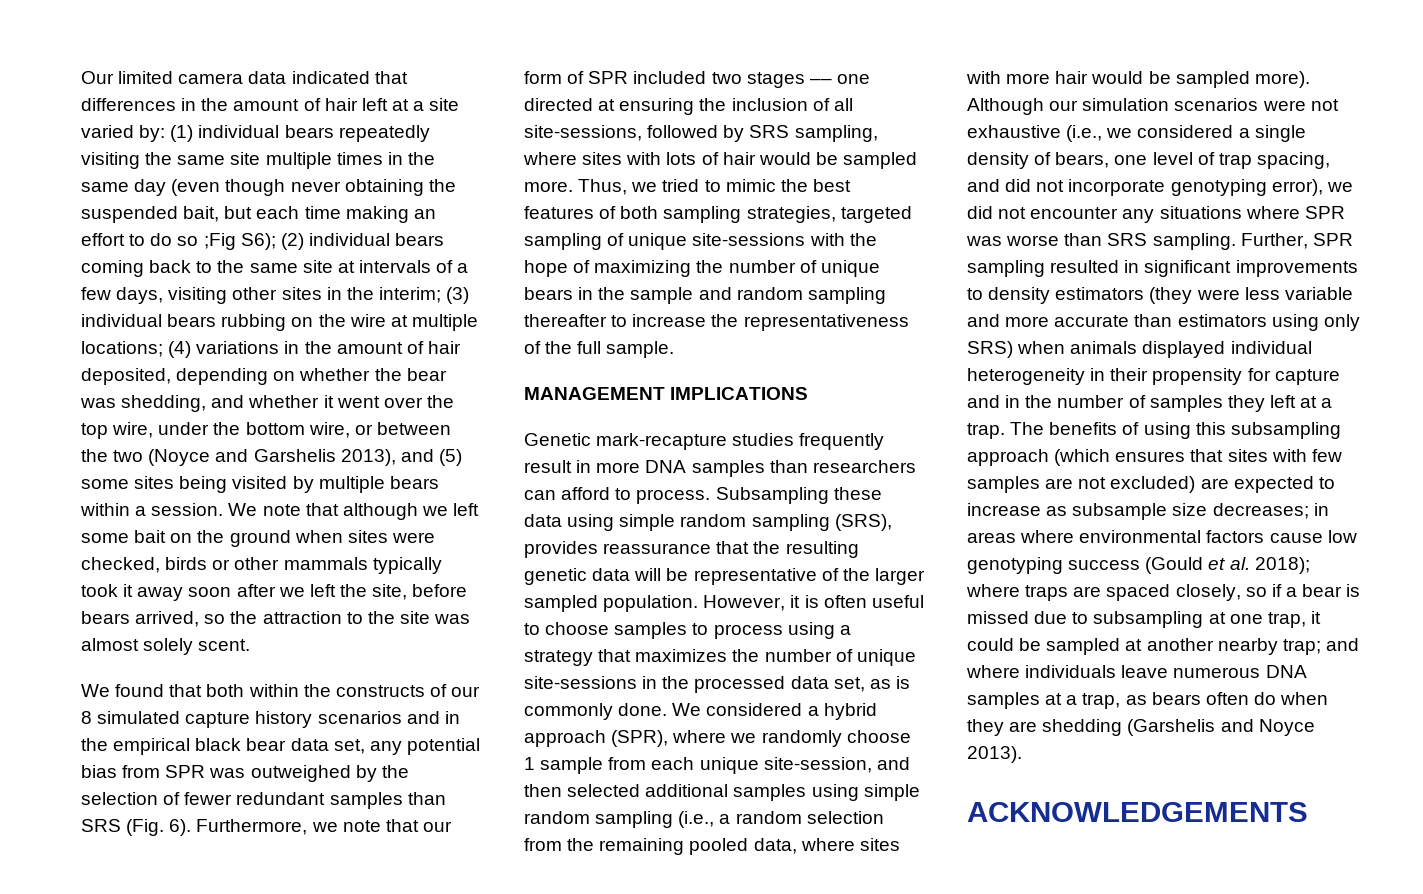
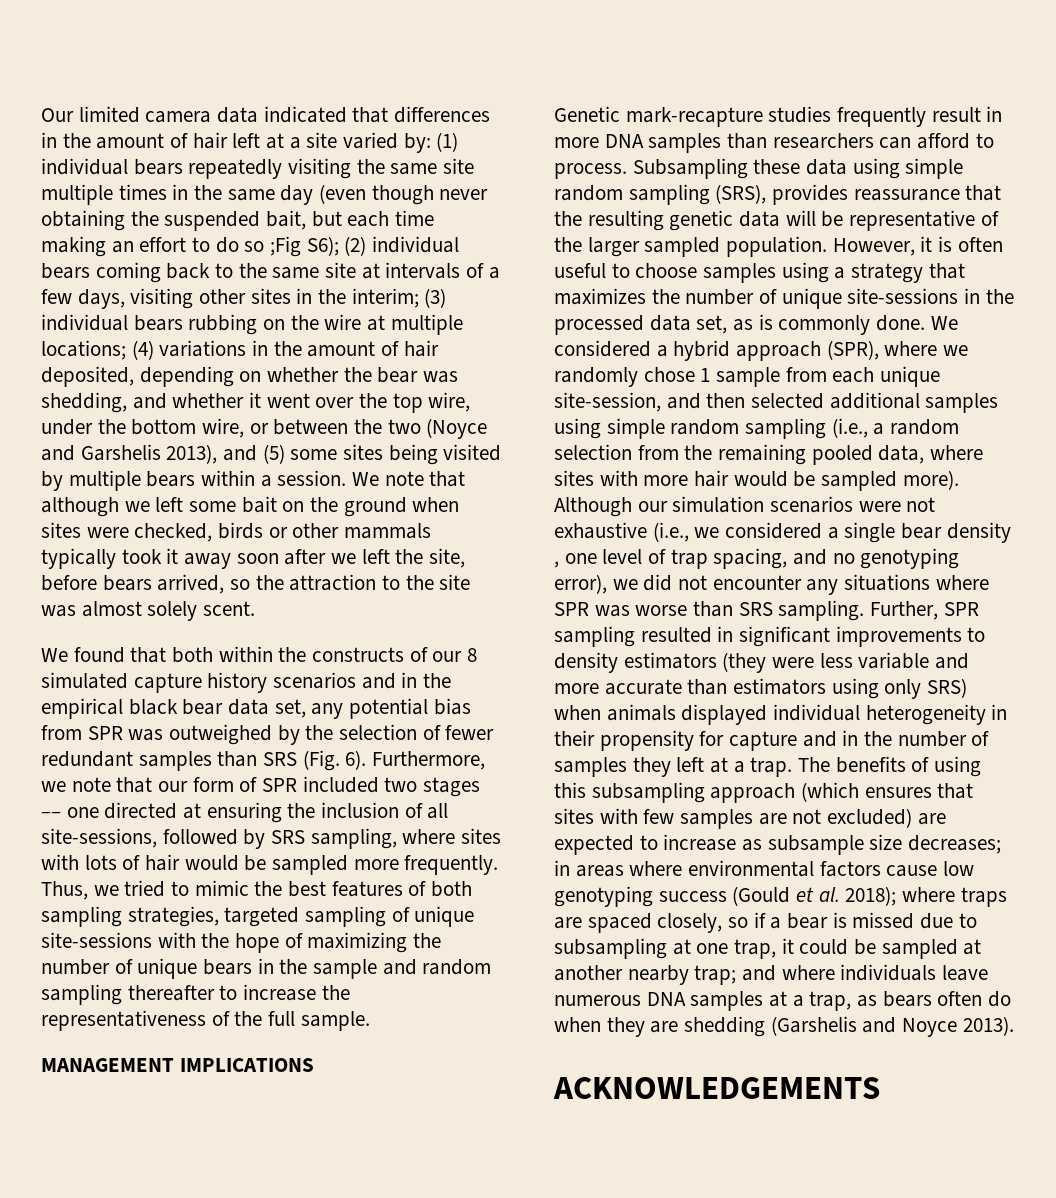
- Furthermore, we note that our form of SPR included two stages –– one directed at ensuring the inclusion of all site-sessions, followed by SRS sampling, where sites with lots of hair would be sampled more.
+ Furthermore, we note that our form of SPR included two stages –– one directed at ensuring the inclusion of all site-sessions, followed by SRS sampling, where sites with lots of hair would be sampled more frequently.
- However, it is often useful to choose samples to process using a strategy that maximizes the number of unique site-sessions in the processed data set, as is commonly done.
+ However, it is often useful to choose samples using a strategy that maximizes the number of unique site-sessions in the processed data set, as is commonly done.
- We considered a hybrid approach (SPR), where we randomly choose 1 sample from each unique site-session, and then selected additional samples using simple random sampling (i.e., a random selection from the remaining pooled data, where sites with more hair would be sampled more).
+ We considered a hybrid approach (SPR), where we randomly chose 1 sample from each unique site-session, and then selected additional samples using simple random sampling (i.e., a random selection from the remaining pooled data, where sites with more hair would be sampled more).
- Although our simulation scenarios were not exhaustive (i.e., we considered a single density of bears, one level of trap spacing, and did not incorporate genotyping error), we did not encounter any situations where SPR was worse than SRS sampling.
+ Although our simulation scenarios were not exhaustive (i.e., we considered a single bear density , one level of trap spacing, and no genotyping error), we did not encounter any situations where SPR was worse than SRS sampling.

